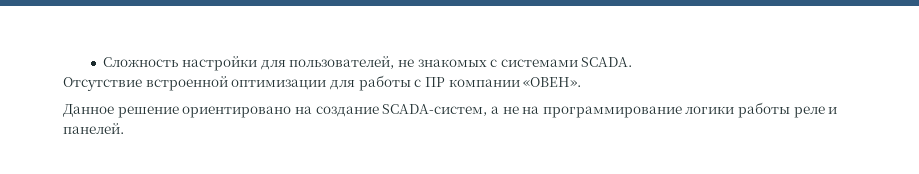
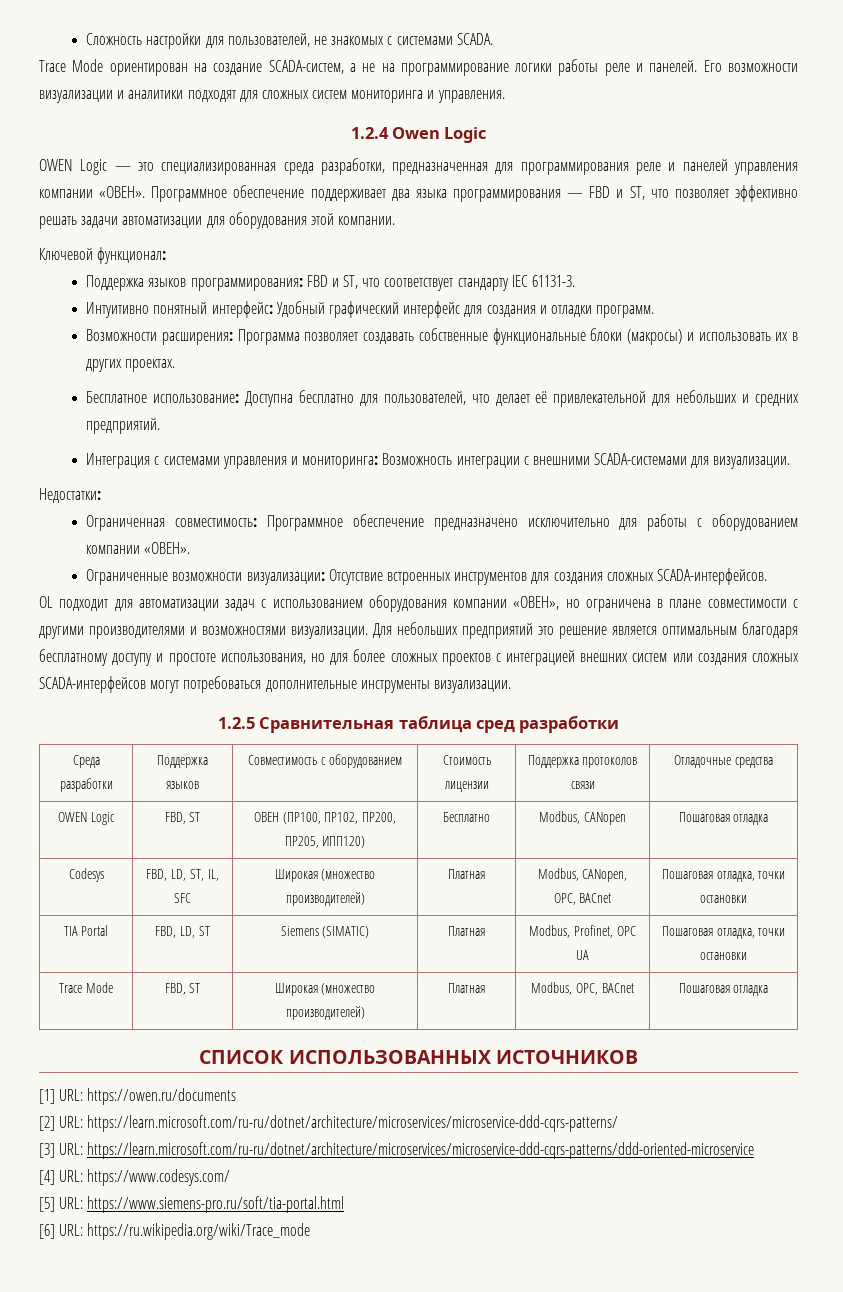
- Отсутствие встроенной оптимизации для работы с ПР компании «ОВЕН».
- Данное решение ориентировано на создание SCADA-систем, а не на программирование логики работы реле и панелей.
+ Trace Mode ориентирован на создание SCADA-систем, а не на программирование логики работы реле и панелей.
+ Его возможности визуализации и аналитики подходят для сложных систем мониторинга и управления.
+ 1.2.4 Owen Logic
+ OWEN Logic — это специализированная среда разработки, предназначенная для программирования реле и панелей управления компании «ОВЕН». Программное обеспечение поддерживает два языка программирования — FBD и ST, что позволяет эффективно решать задачи автоматизации для оборудования этой компании.
+ Ключевой функционал:
+ Поддержка языков программирования: FBD и ST, что соответствует стандарту IEC 61131-3.
+ Интуитивно понятный интерфейс: Удобный графический интерфейс для создания и отладки программ.
+ Возможности расширения: Программа позволяет создавать собственные функциональные блоки (макросы) и использовать их в других проектах.
+ Бесплатное использование: Доступна бесплатно для пользователей, что делает её привлекательной для небольших и средних предприятий.
+ Интеграция с системами управления и мониторинга: Возможность интеграции с внешними SCADA-системами для визуализации.
+ Недостатки:
+ Ограниченная совместимость: Программное обеспечение предназначено исключительно для работы с оборудованием компании «ОВЕН».
+ Ограниченные возможности визуализации: Отсутствие встроенных инструментов для создания сложных SCADA-интерфейсов.
+ OL подходит для автоматизации задач с использованием оборудования компании «ОВЕН», но ограничена в плане совместимости с другими производителями и возможностями визуализации. Для небольших предприятий это решение является оптимальным благодаря бесплатному доступу и простоте использования, но для более сложных проектов с интеграцией внешних систем или создания сложных SCADA-интерфейсов могут потребоваться дополнительные инструменты визуализации.
+ 1.2.5 Сравнительная таблица сред разработки
+ Среда разработки | Поддержка языков | Совместимость с оборудованием | Стоимость лицензии | Поддержка протоколов связи | Отладочные средства
+ OWEN Logic | FBD, ST | ОВЕН (ПР100, ПР102, ПР200, ПР205, ИПП120) | Бесплатно | Modbus, CANopen | Пошаговая отладка
+ Codesys | FBD, LD, ST, IL, SFC | Широкая (множество производителей) | Платная | Modbus, CANopen, OPC, BACnet | Пошаговая отладка, точки остановки
+ TIA Portal | FBD, LD, ST | Siemens (SIMATIC) | Платная | Modbus, Profinet, OPC UA | Пошаговая отладка, точки остановки
+ Trace Mode | FBD, ST | Широкая (множество производителей) | Платная | Modbus, OPC, BACnet | Пошаговая отладка
+ СПИСОК ИСПОЛЬЗОВАННЫХ ИСТОЧНИКОВ
+ [1] URL: https://owen.ru/documents
+ [2] URL: https://learn.microsoft.com/ru-ru/dotnet/architecture/microservices/microservice-ddd-cqrs-patterns/
+ [3] URL: https://learn.microsoft.com/ru-ru/dotnet/architecture/microservices/microservice-ddd-cqrs-patterns/ddd-oriented-microservice
+ [4] URL: https://www.codesys.com/
+ [5] URL: https://www.siemens-pro.ru/soft/tia-portal.html
+ [6] URL: https://ru.wikipedia.org/wiki/Trace_mode

